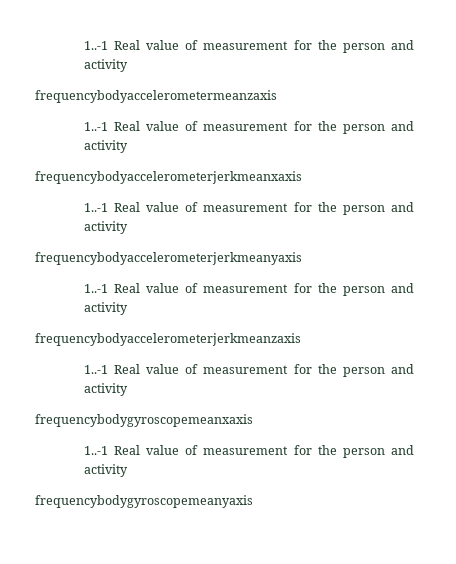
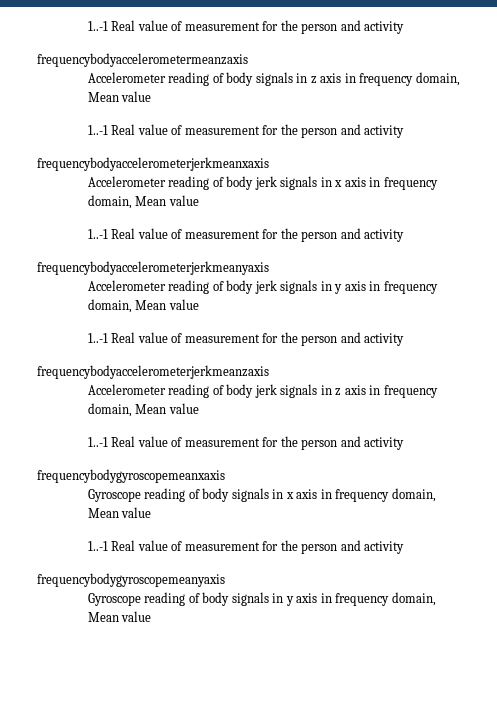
+ Accelerometer reading of body signals in z axis in frequency domain, Mean value
+ Accelerometer reading of body jerk signals in x axis in frequency domain, Mean value
+ Accelerometer reading of body jerk signals in y axis in frequency domain, Mean value
+ Accelerometer reading of body jerk signals in z axis in frequency domain, Mean value
+ Gyroscope reading of body signals in x axis in frequency domain, Mean value
+ Gyroscope reading of body signals in y axis in frequency domain, Mean value

